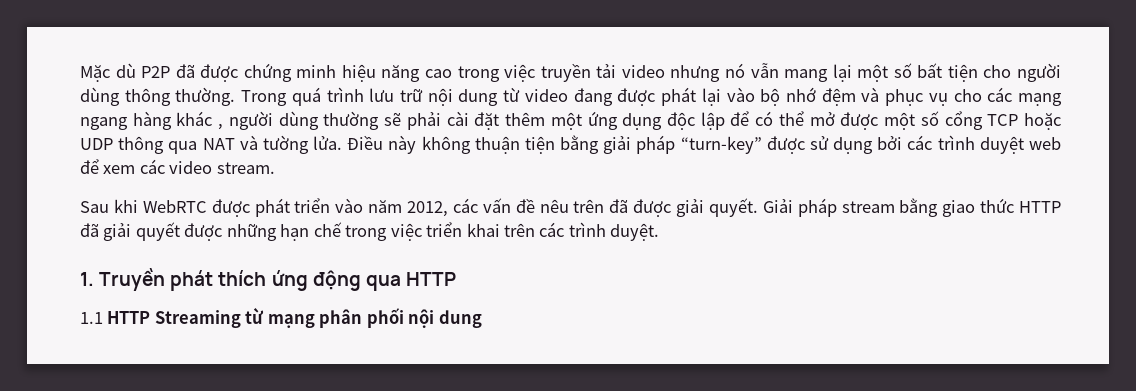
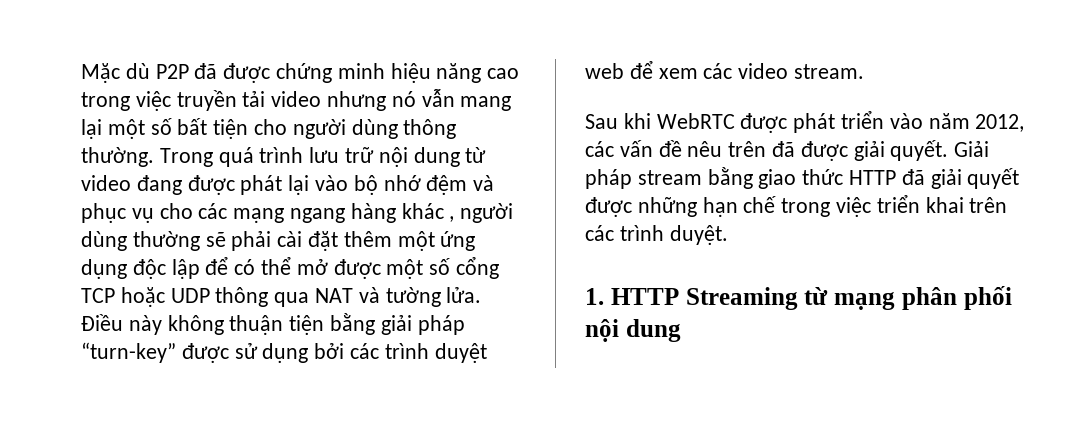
- 1. Truyền phát thích ứng động qua HTTP
- 1.1 HTTP Streaming từ mạng phân phối nội dung
+ 1. HTTP Streaming từ mạng phân phối nội dung

